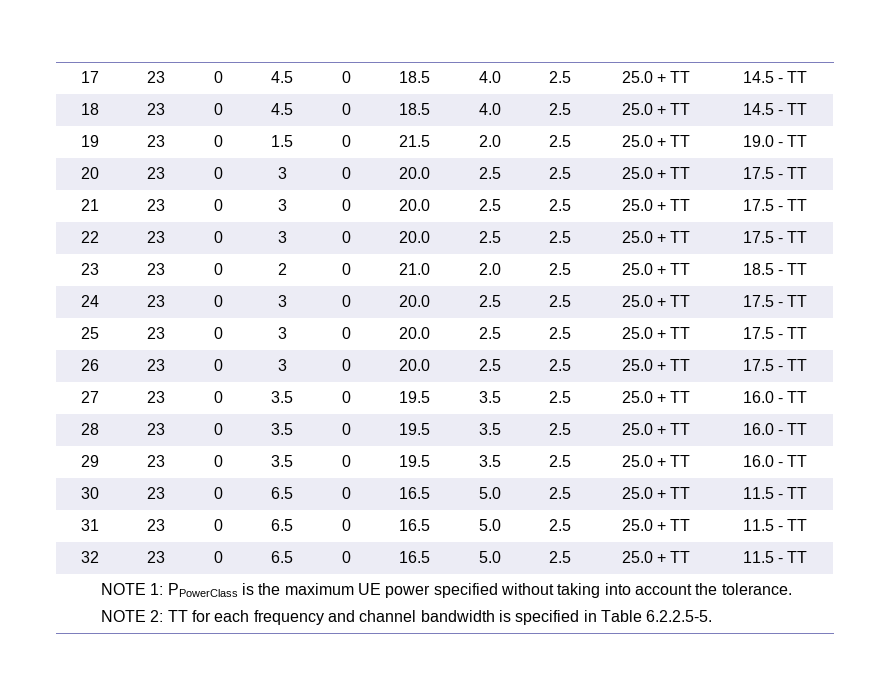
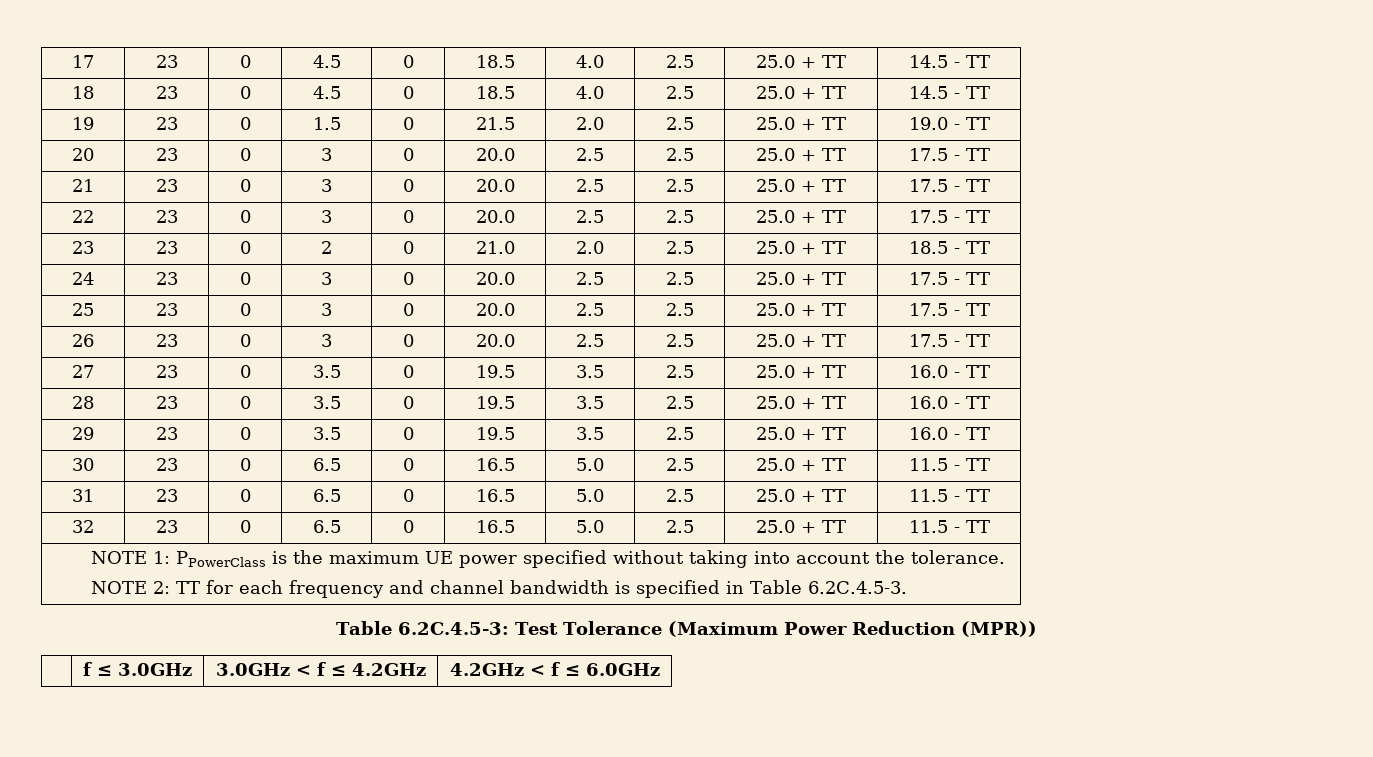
  NOTE 1: PPowerClass is the maximum UE power specified without taking into account the tolerance.
- NOTE 2: TT for each frequency and channel bandwidth is specified in Table 6.2.2.5-5.
+ NOTE 2: TT for each frequency and channel bandwidth is specified in Table 6.2C.4.5-3.
+ Table 6.2C.4.5-3: Test Tolerance (Maximum Power Reduction (MPR))
+ | f ≤ 3.0GHz | 3.0GHz < f ≤ 4.2GHz | 4.2GHz < f ≤ 6.0GHz

